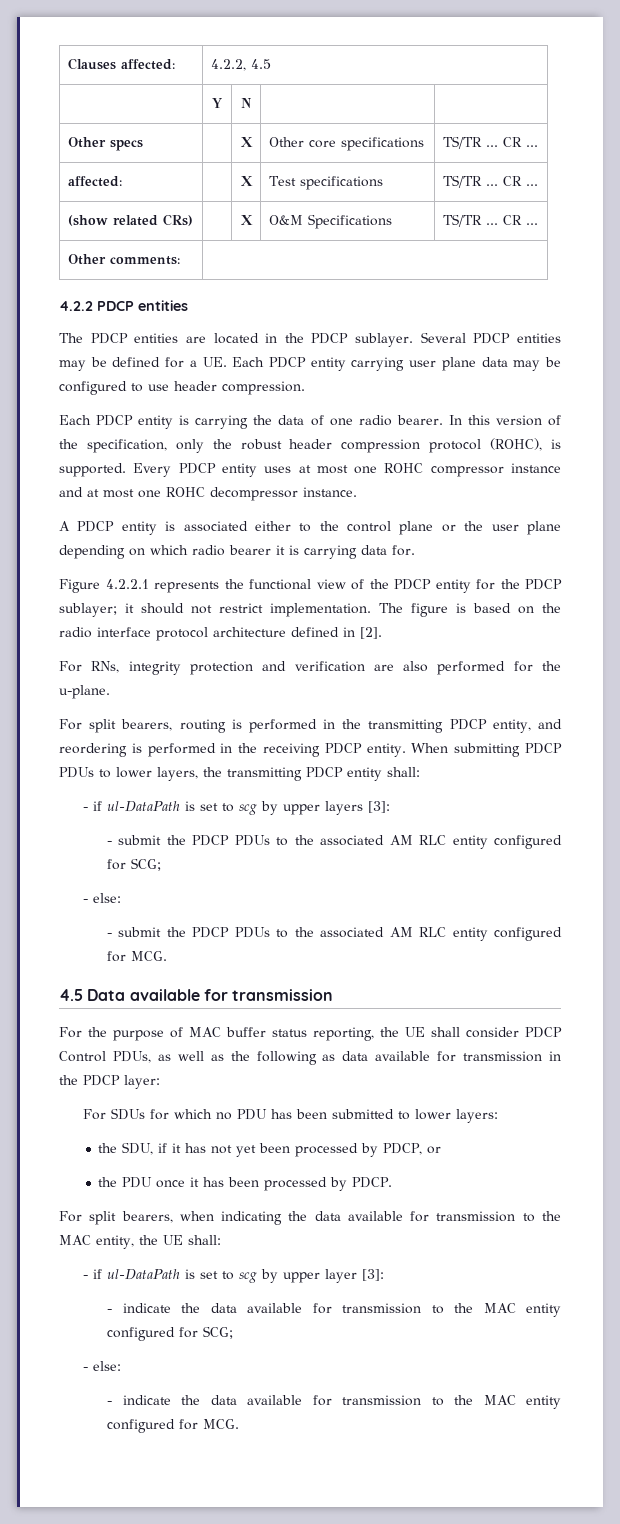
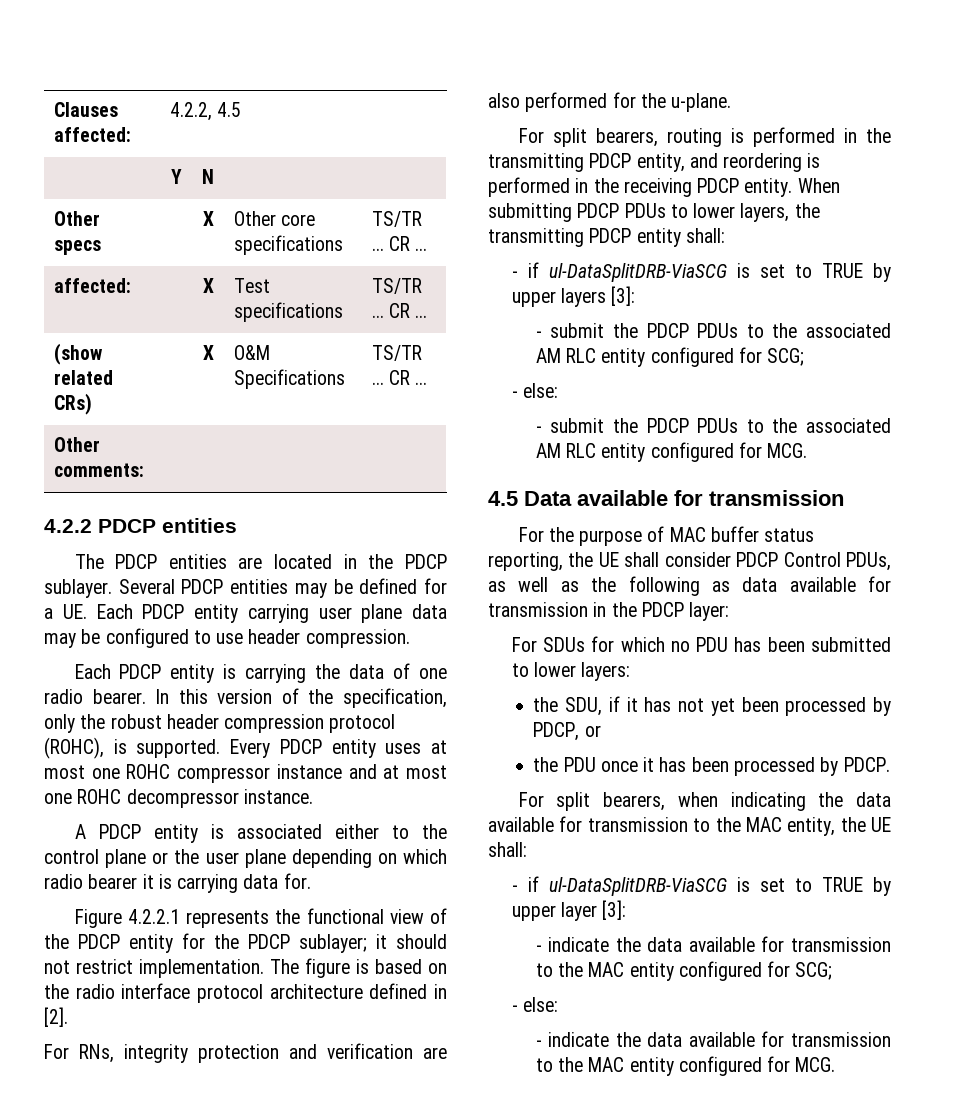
- - if ul-DataPath is set to scg by upper layers [3]:
+ - if ul-DataSplitDRB-ViaSCG is set to TRUE by upper layers [3]:
- - if ul-DataPath is set to scg by upper layer [3]:
+ - if ul-DataSplitDRB-ViaSCG is set to TRUE by upper layer [3]:

